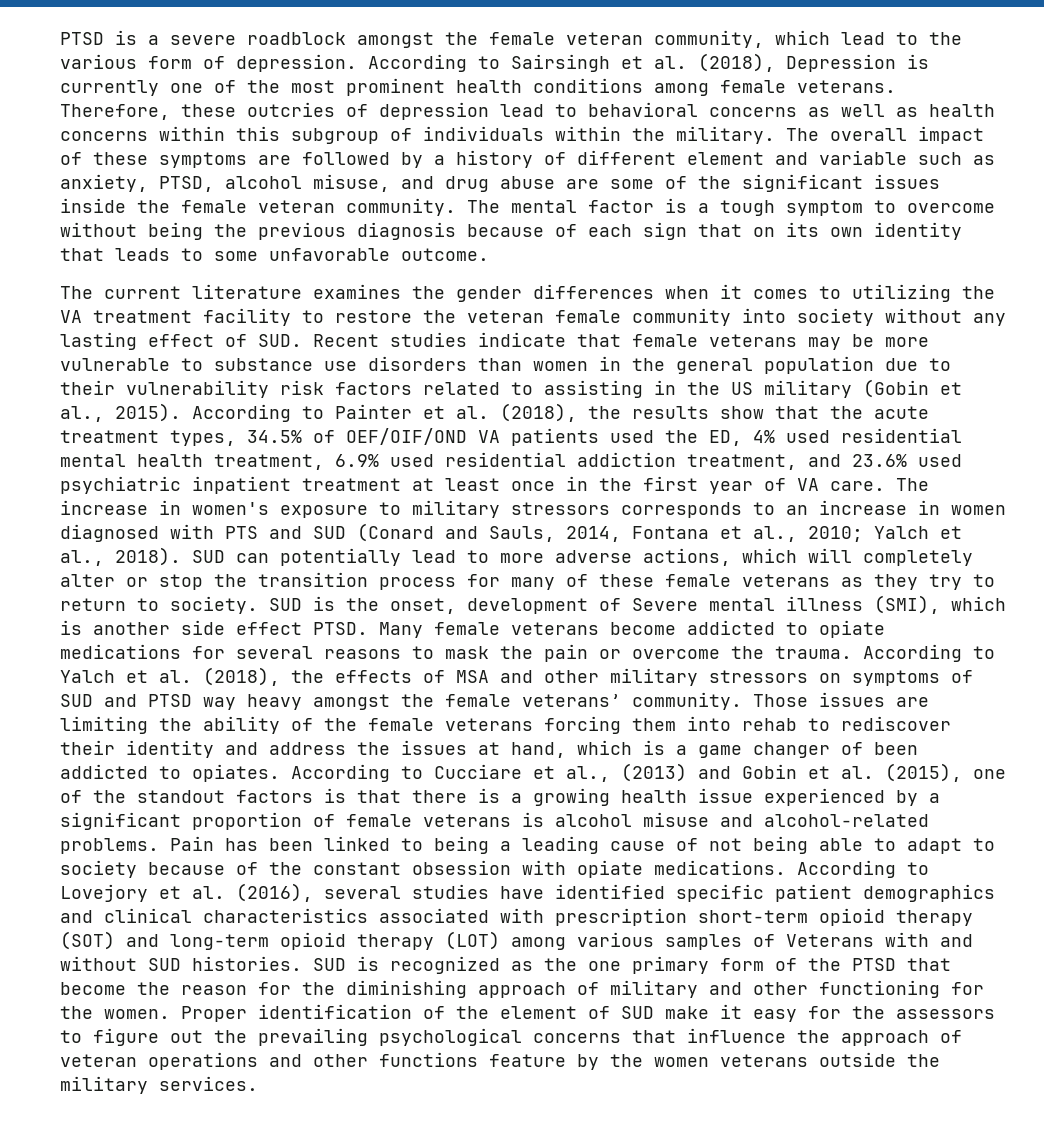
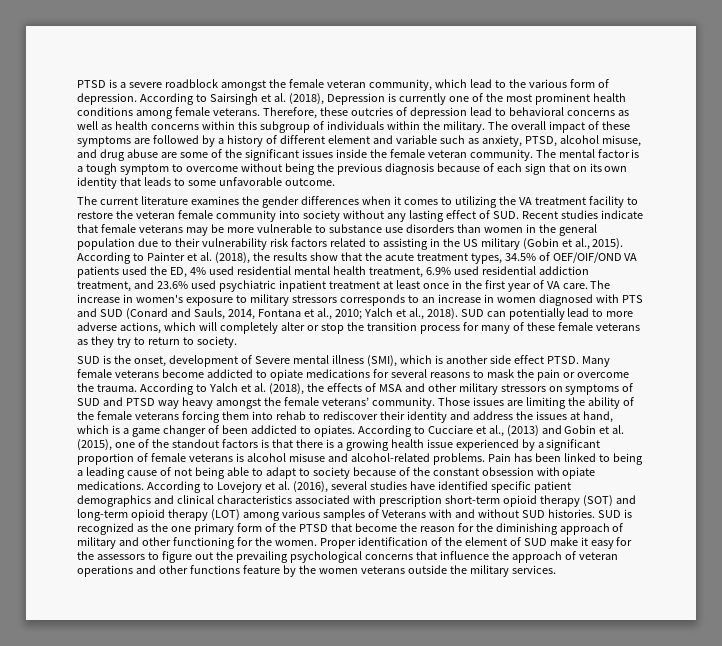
- SUD can potentially lead to more adverse actions, which will completely alter or stop the transition process for many of these female veterans as they try to return to society. SUD is the onset, development of Severe mental illness (SMI), which is another side effect PTSD.
+ SUD can potentially lead to more adverse actions, which will completely alter or stop the transition process for many of these female veterans as they try to return to society.
+ SUD is the onset, development of Severe mental illness (SMI), which is another side effect PTSD.

